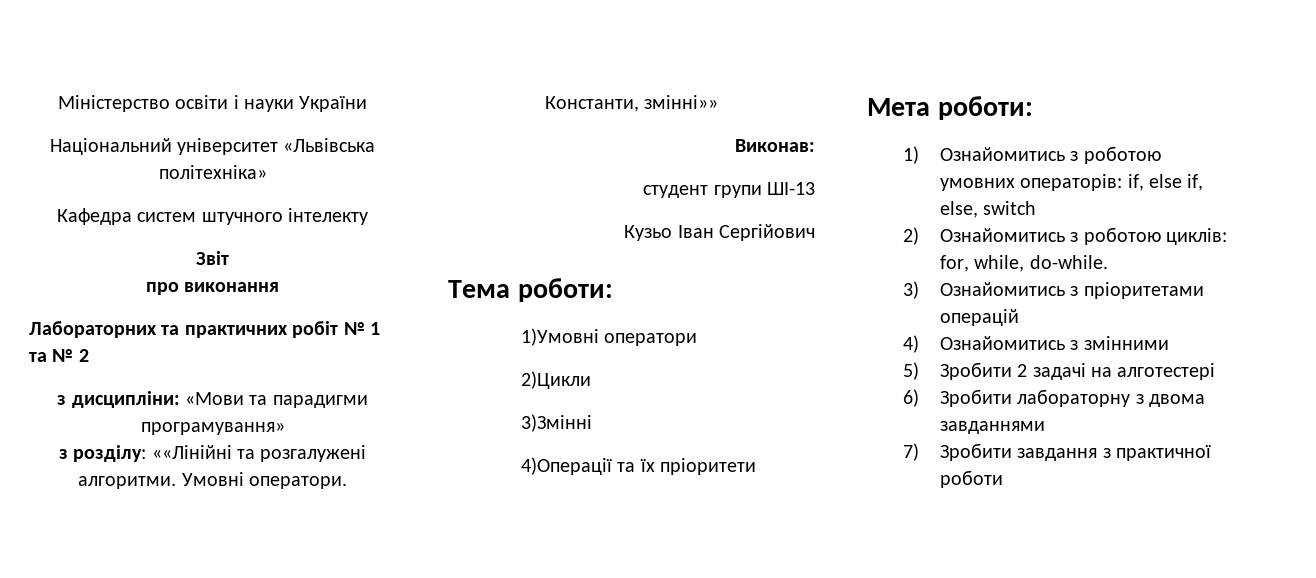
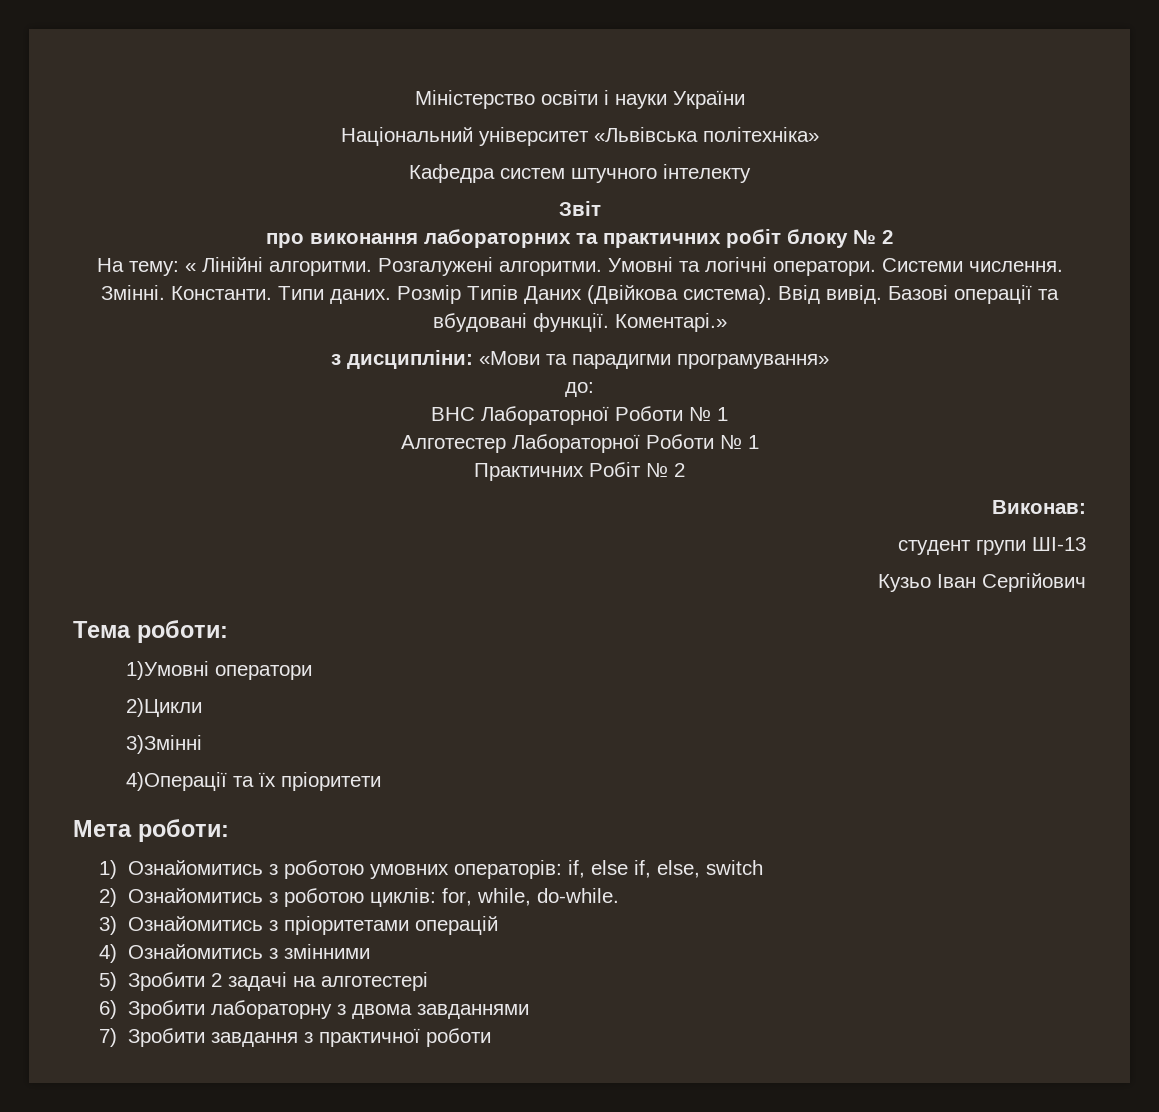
- про виконання
- Лабораторних та практичних робіт № 1 та № 2
+ про виконання лабораторних та практичних робіт блоку № 2
+ На тему: « Лінійні алгоритми. Розгалужені алгоритми. Умовні та логічні оператори. Системи числення. Змінні. Константи. Типи даних. Розмір Типів Даних (Двійкова система). Ввід вивід. Базові операції та вбудовані функції. Коментарі.»
- з розділу: ««Лінійні та розгалужені алгоритми. Умовні оператори. Константи, змінні»»
+ до:
+ ВНС Лабораторної Роботи № 1
+ Алготестер Лабораторної Роботи № 1
+ Практичних Робіт № 2

